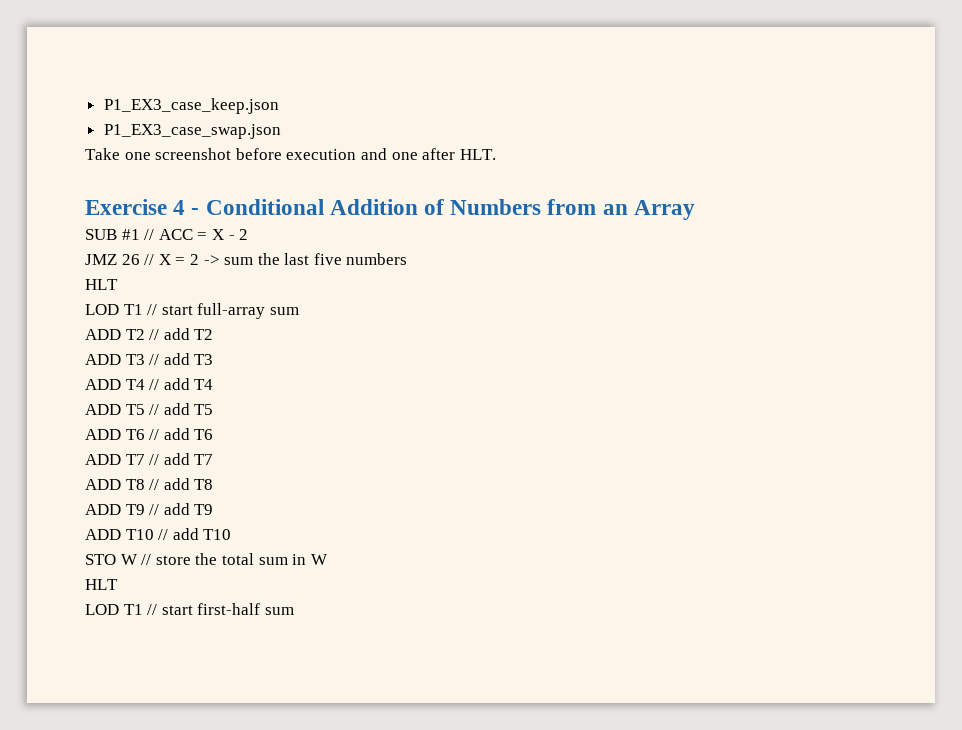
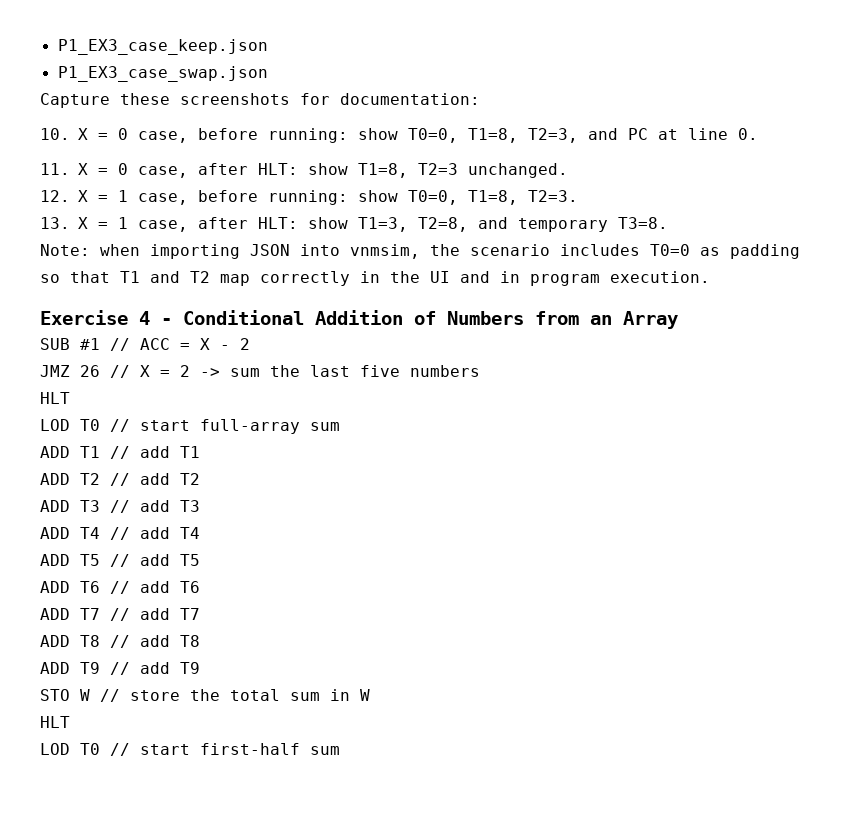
- Take one screenshot before execution and one after HLT.
+ Capture these screenshots for documentation:
+ 10. X = 0 case, before running: show T0=0, T1=8, T2=3, and PC at line 0.
+ 11. X = 0 case, after HLT: show T1=8, T2=3 unchanged.
+ 12. X = 1 case, before running: show T0=0, T1=8, T2=3.
+ 13. X = 1 case, after HLT: show T1=3, T2=8, and temporary T3=8.
+ Note: when importing JSON into vnmsim, the scenario includes T0=0 as padding so that T1 and T2 map correctly in the UI and in program execution.
- LOD T1 // start full-array sum
+ LOD T0 // start full-array sum
+ ADD T1 // add T1
- ADD T10 // add T10
- LOD T1 // start first-half sum
+ LOD T0 // start first-half sum

